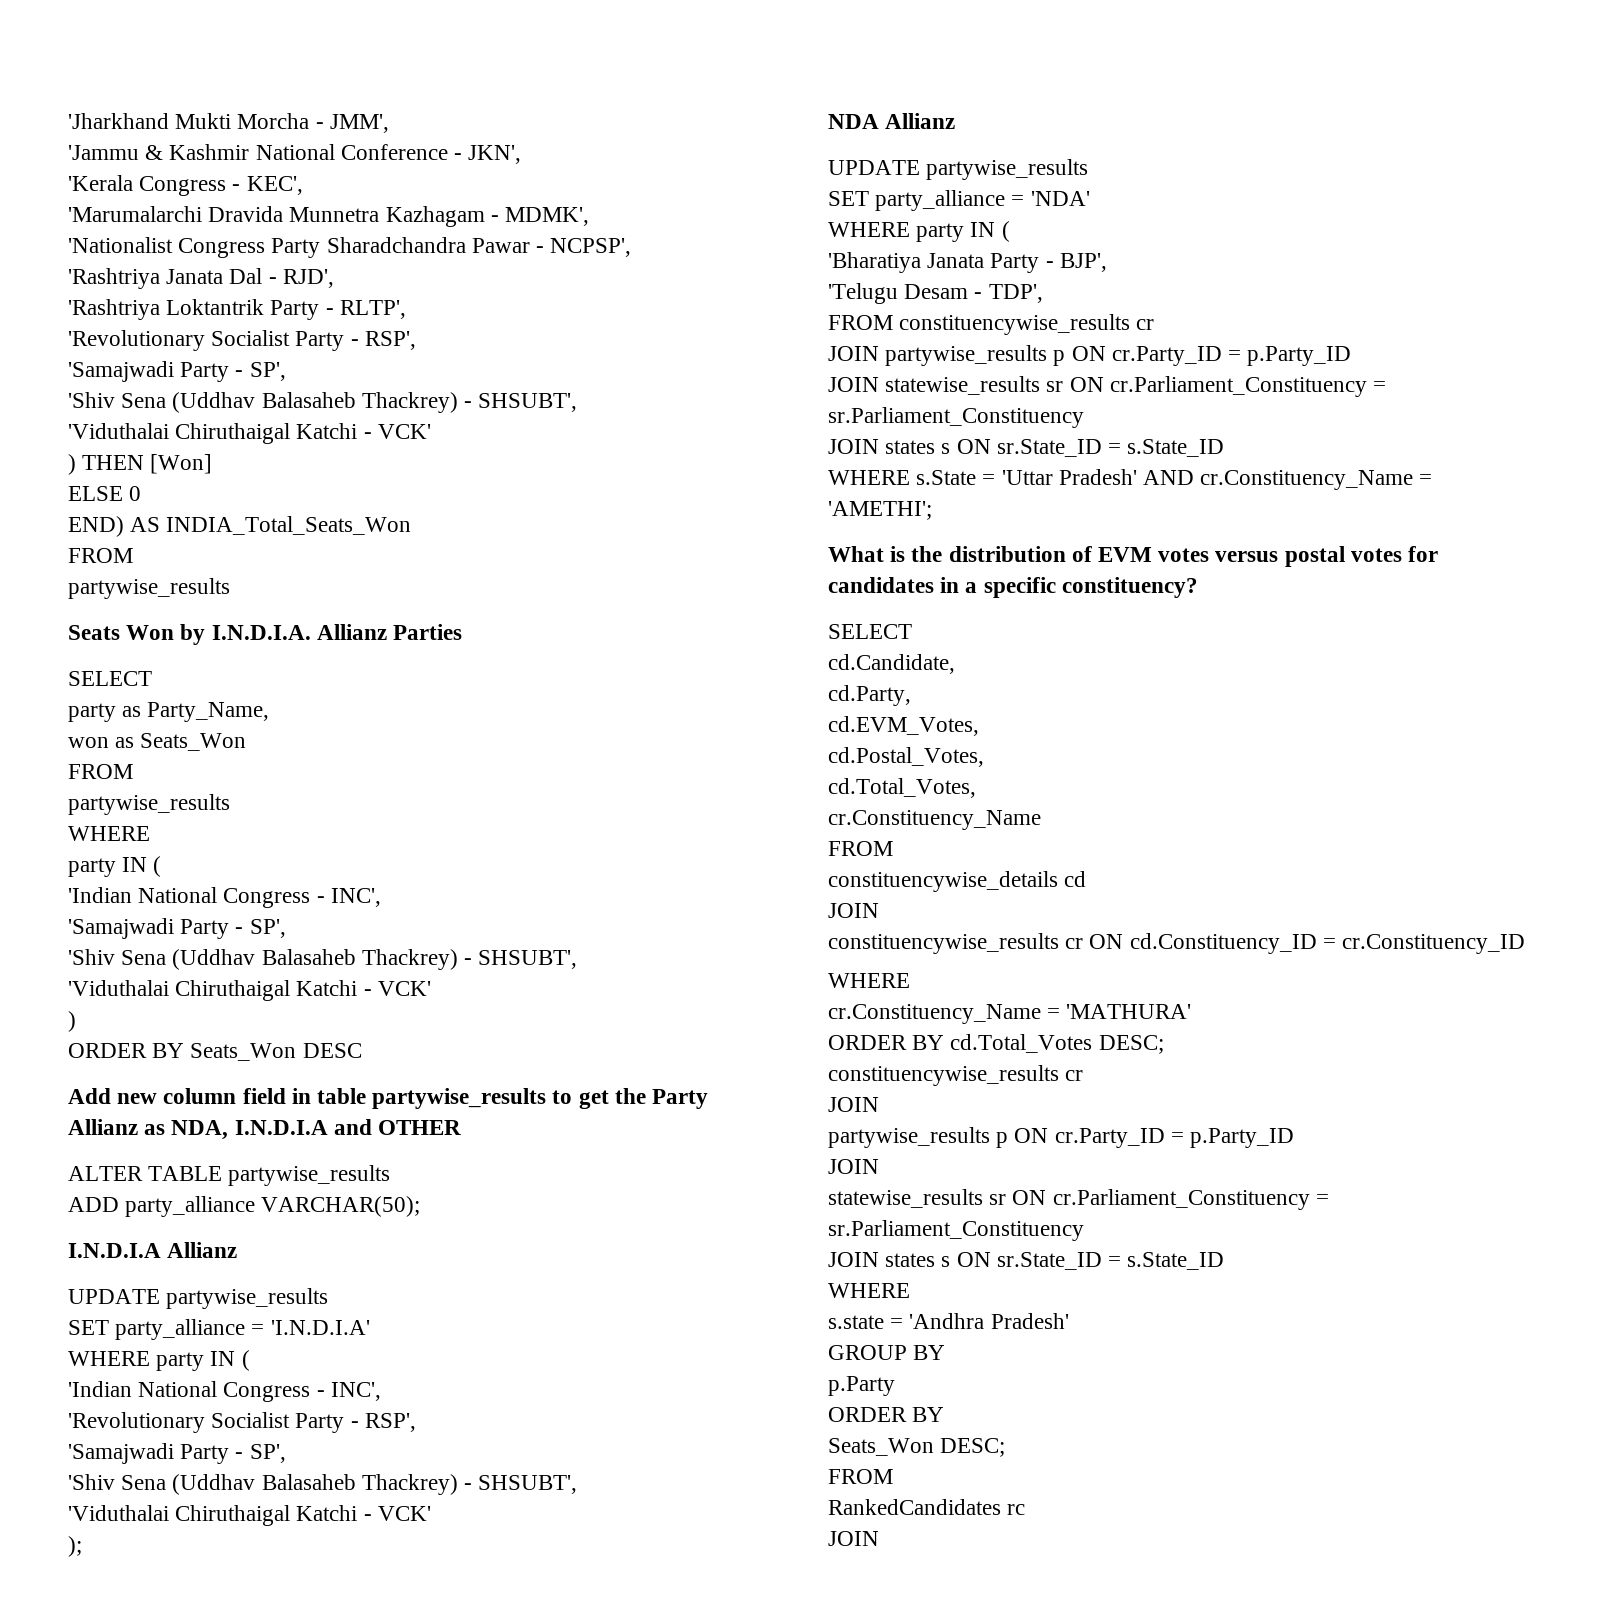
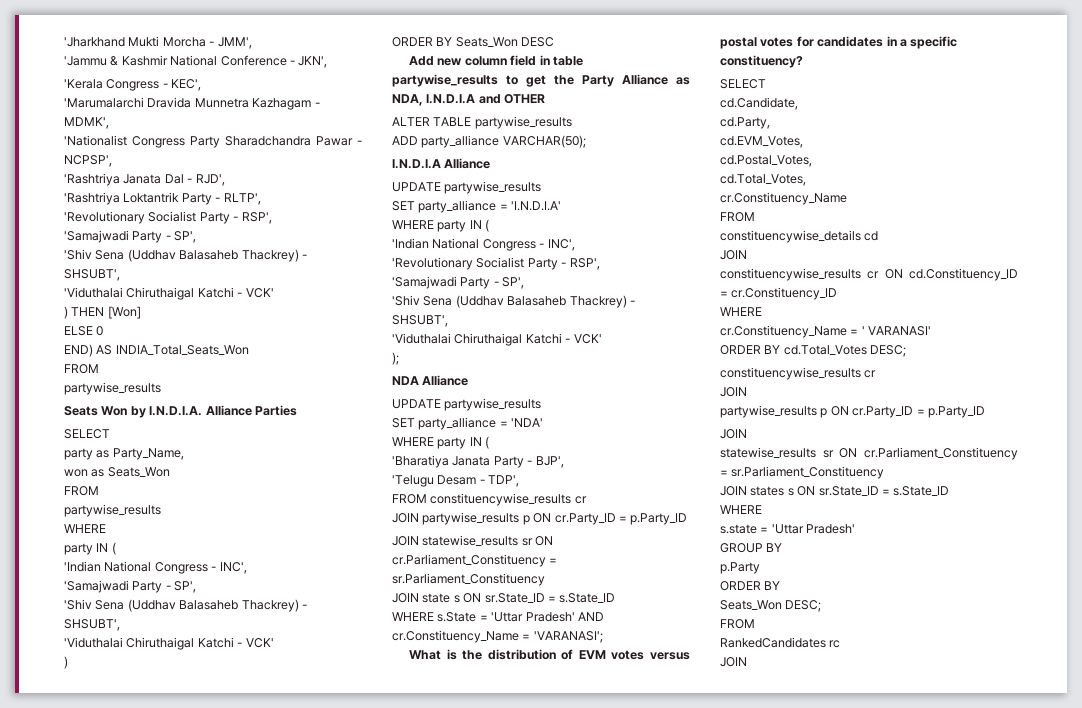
- Seats Won by I.N.D.I.A. Allianz Parties
+ Seats Won by I.N.D.I.A. Alliance Parties
- Add new column field in table partywise_results to get the Party Allianz as NDA, I.N.D.I.A and OTHER
+ Add new column field in table partywise_results to get the Party Alliance as NDA, I.N.D.I.A and OTHER
- I.N.D.I.A Allianz
+ I.N.D.I.A Alliance
- NDA Allianz
+ NDA Alliance
  JOIN statewise_results sr ON cr.Parliament_Constituency = sr.Parliament_Constituency
- JOIN states s ON sr.State_ID = s.State_ID
+ JOIN state s ON sr.State_ID = s.State_ID
- WHERE s.State = 'Uttar Pradesh' AND cr.Constituency_Name = 'AMETHI';
+ WHERE s.State = 'Uttar Pradesh' AND cr.Constituency_Name = 'VARANASI';
- cr.Constituency_Name = 'MATHURA'
+ cr.Constituency_Name = ' VARANASI'
- s.state = 'Andhra Pradesh'
+ s.state = 'Uttar Pradesh'

